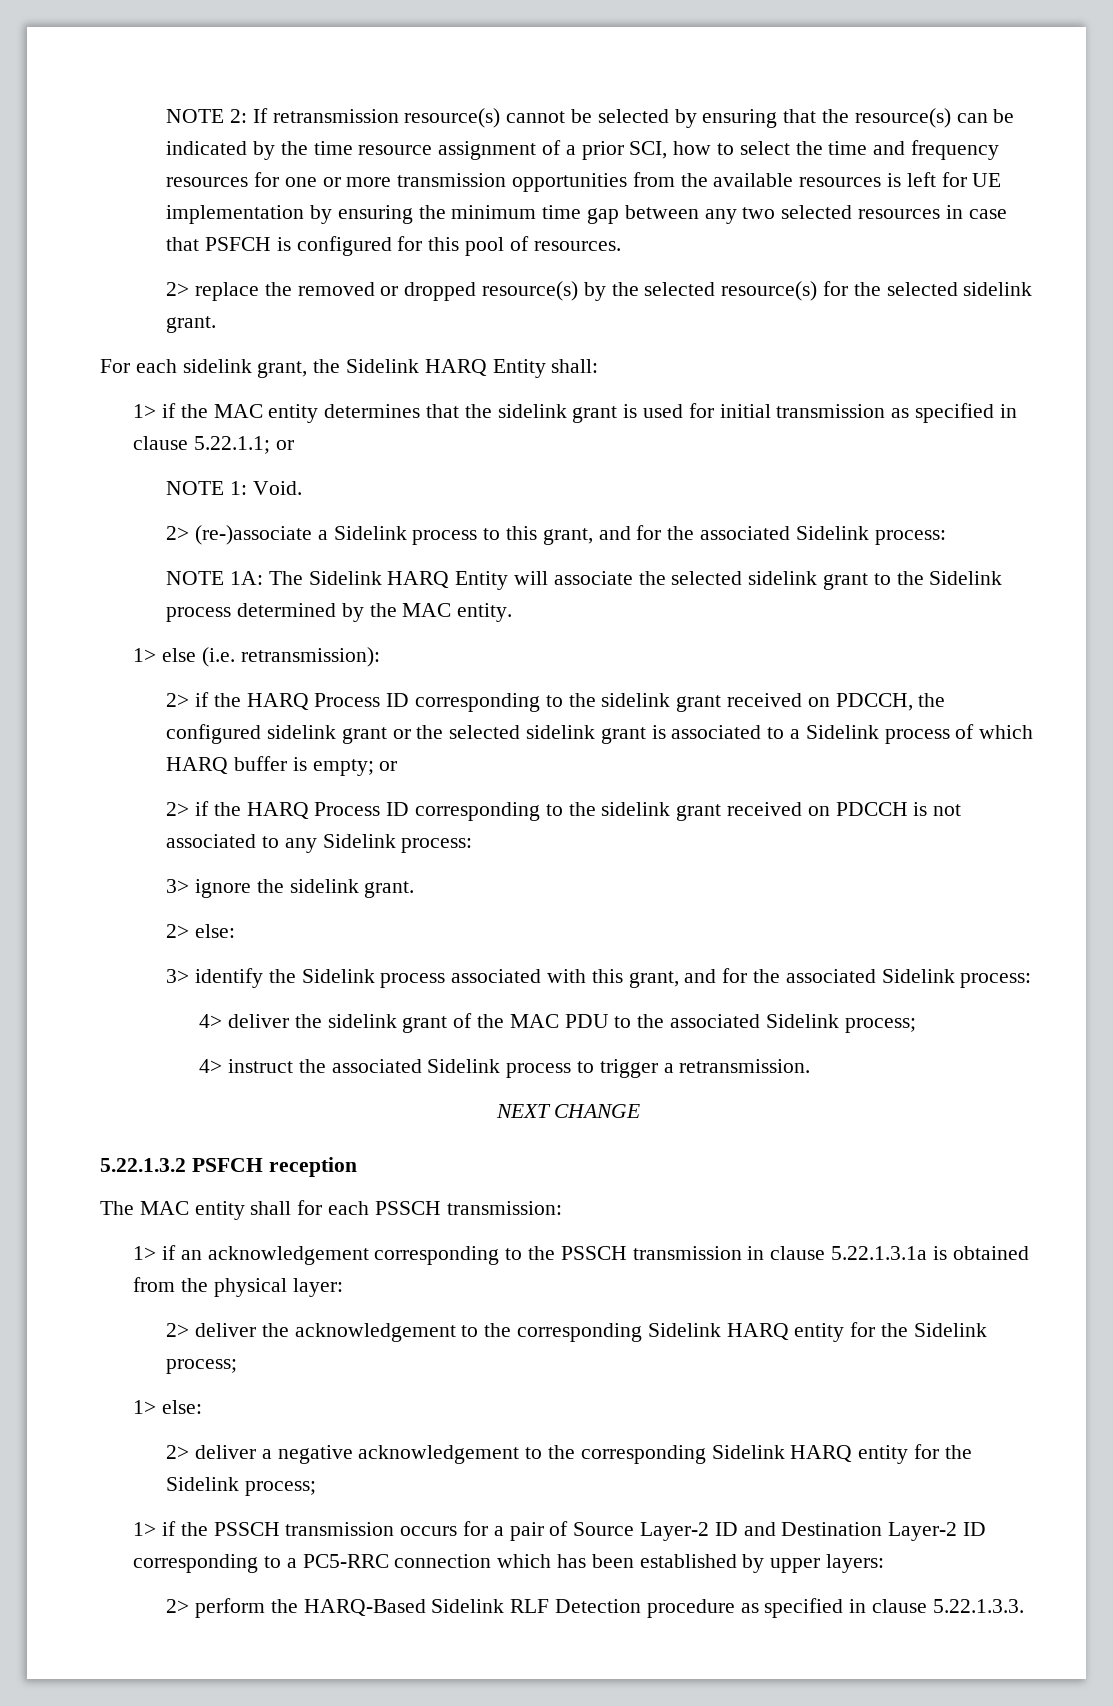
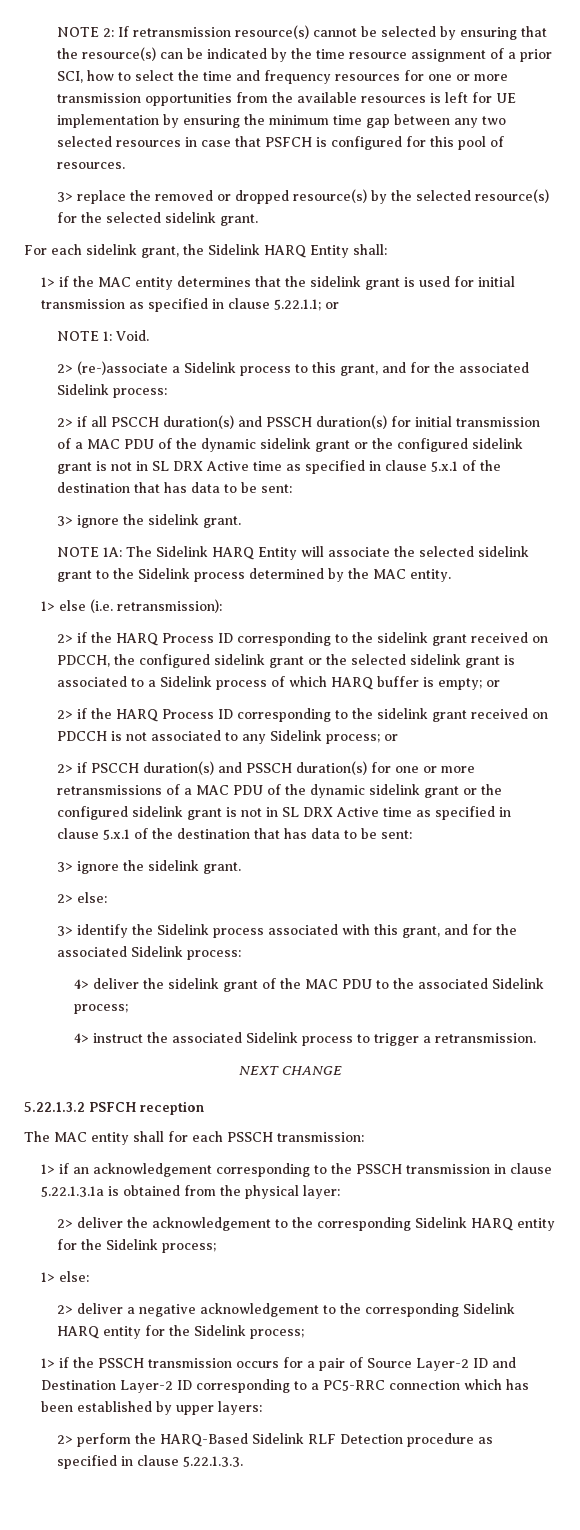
- 2> replace the removed or dropped resource(s) by the selected resource(s) for the selected sidelink grant.
+ 3> replace the removed or dropped resource(s) by the selected resource(s) for the selected sidelink grant.
+ 2> if all PSCCH duration(s) and PSSCH duration(s) for initial transmission of a MAC PDU of the dynamic sidelink grant or the configured sidelink grant is not in SL DRX Active time as specified in clause 5.x.1 of the destination that has data to be sent:
+ 3> ignore the sidelink grant.
- 2> if the HARQ Process ID corresponding to the sidelink grant received on PDCCH is not associated to any Sidelink process:
+ 2> if the HARQ Process ID corresponding to the sidelink grant received on PDCCH is not associated to any Sidelink process; or
+ 2> if PSCCH duration(s) and PSSCH duration(s) for one or more retransmissions of a MAC PDU of the dynamic sidelink grant or the configured sidelink grant is not in SL DRX Active time as specified in clause 5.x.1 of the destination that has data to be sent:

